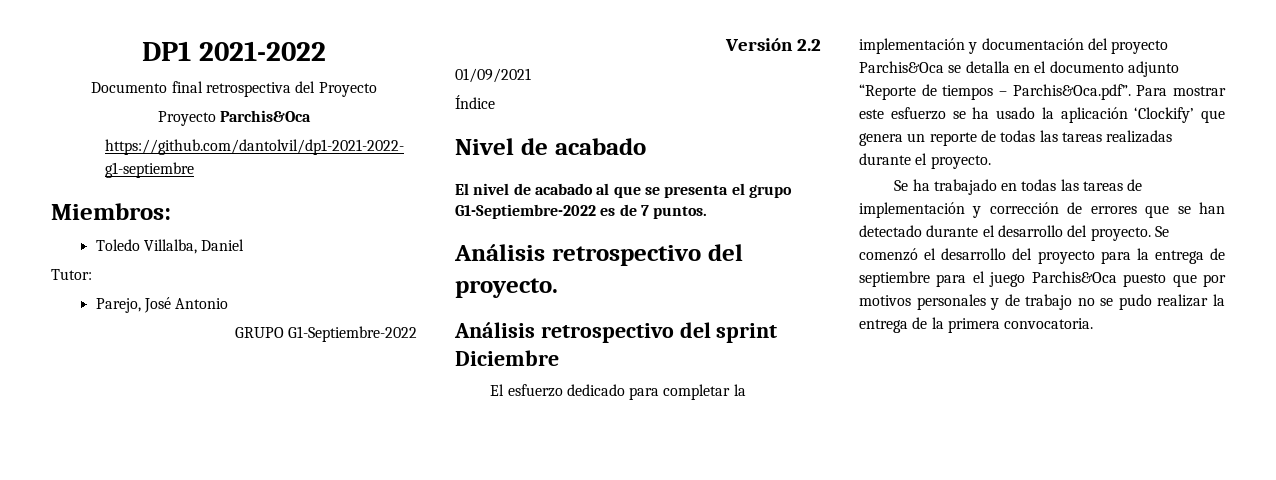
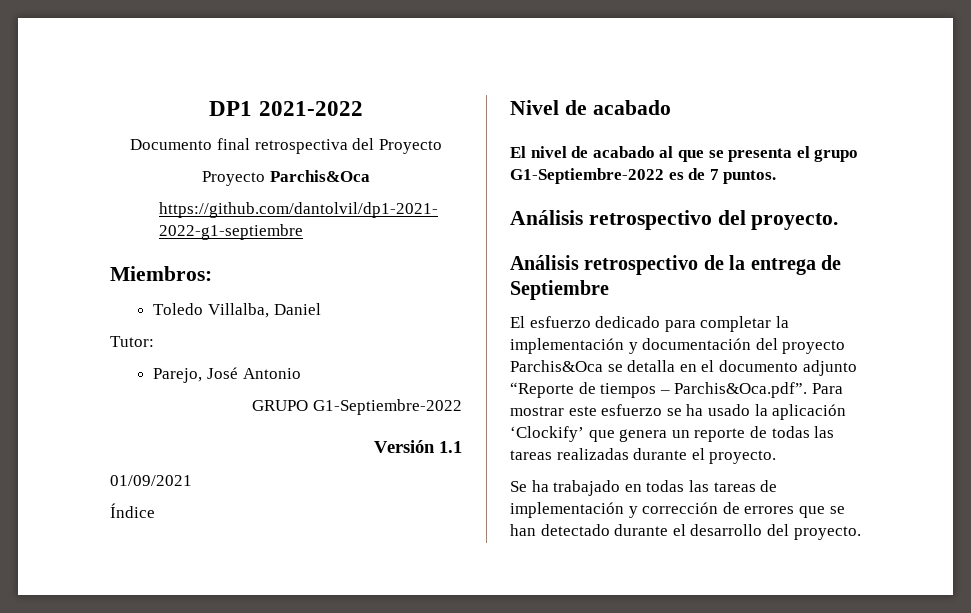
- Versión 2.2
+ Versión 1.1
- Análisis retrospectivo del sprint Diciembre
+ Análisis retrospectivo de la entrega de Septiembre
- Se comenzó el desarrollo del proyecto para la entrega de septiembre para el juego Parchis&Oca puesto que por motivos personales y de trabajo no se pudo realizar la entrega de la primera convocatoria.

